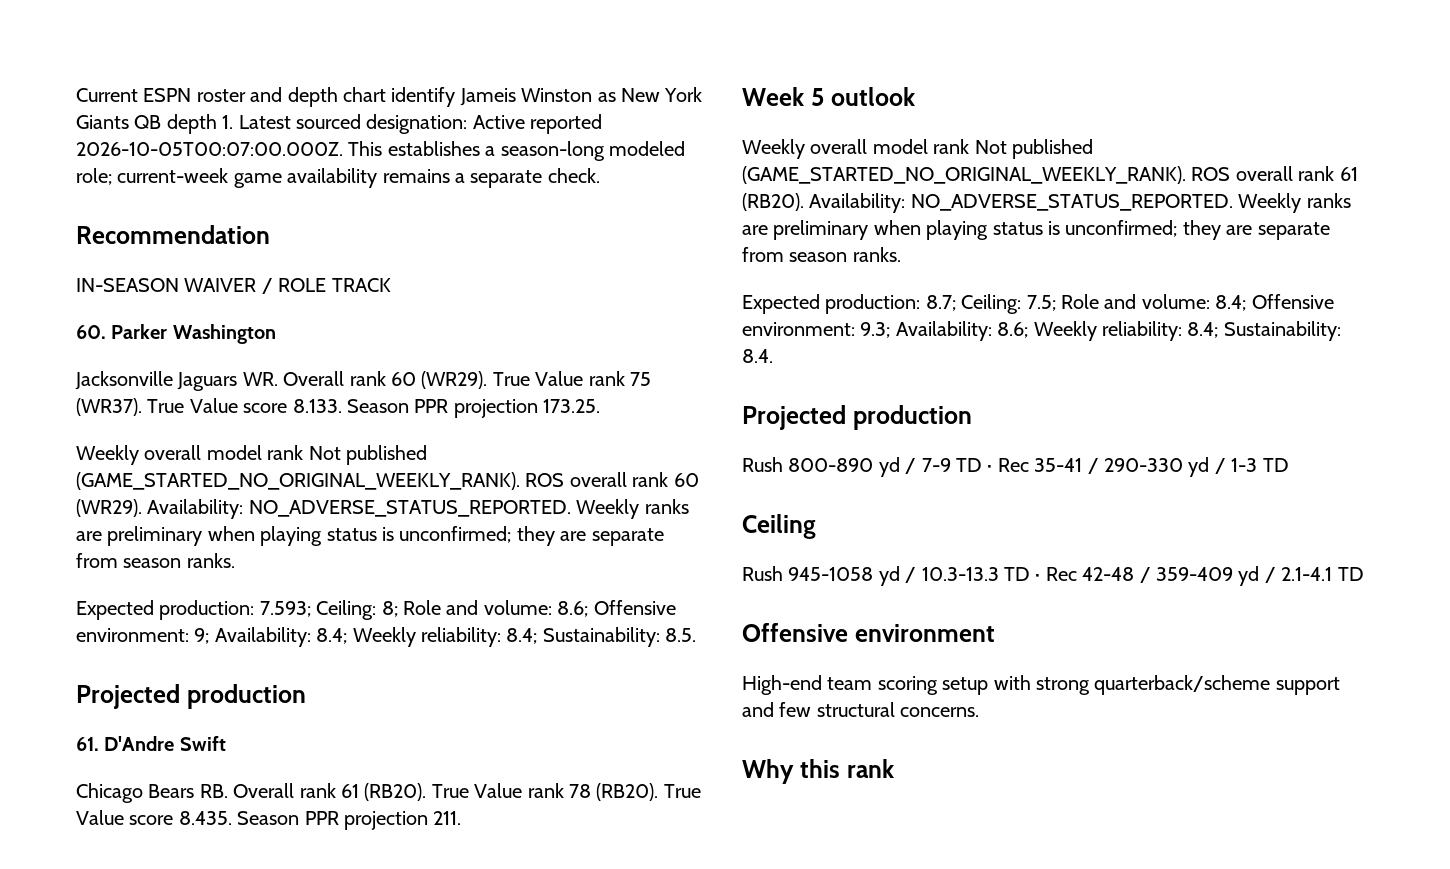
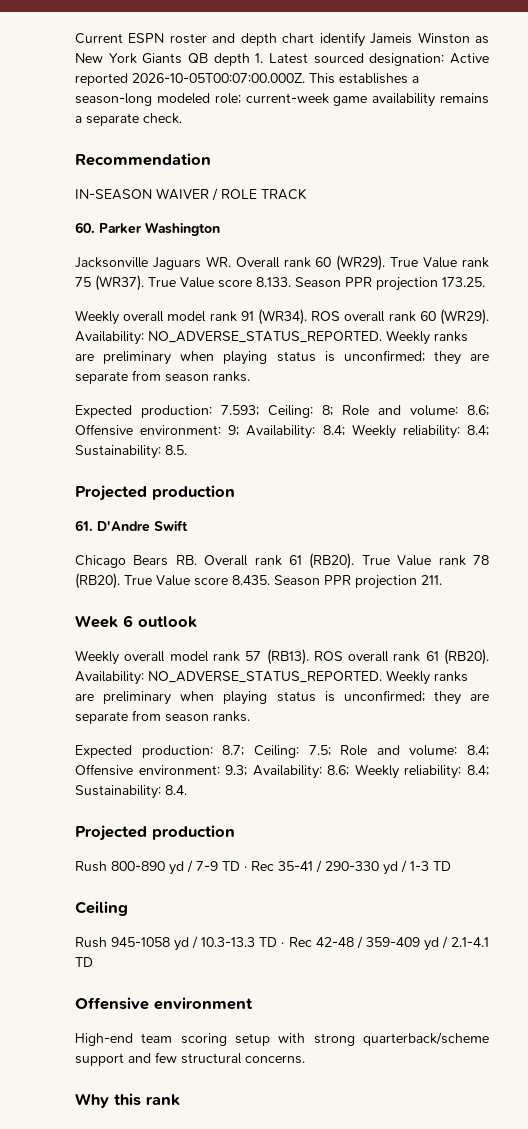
  True Value score 8.133. Season PPR projection 173.25.
- Weekly overall model rank Not published (GAME_STARTED_NO_ORIGINAL_WEEKLY_RANK).
+ Weekly overall model rank 91 (WR34).
- Week 5 outlook
- Weekly overall model rank Not published (GAME_STARTED_NO_ORIGINAL_WEEKLY_RANK).
+ Week 6 outlook
+ Weekly overall model rank 57 (RB13).

